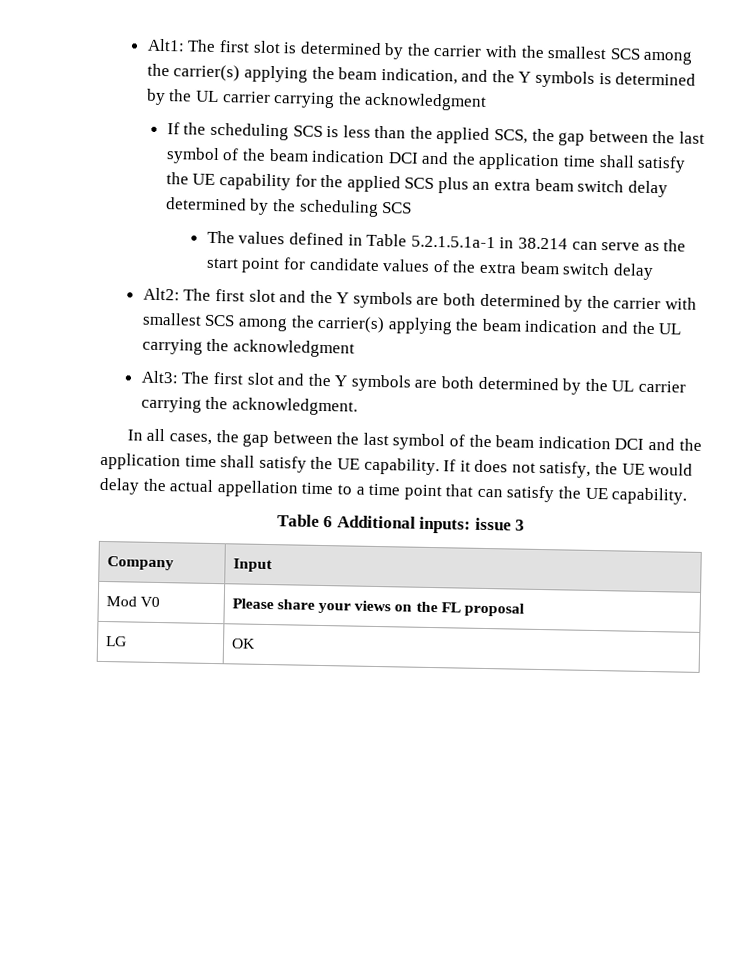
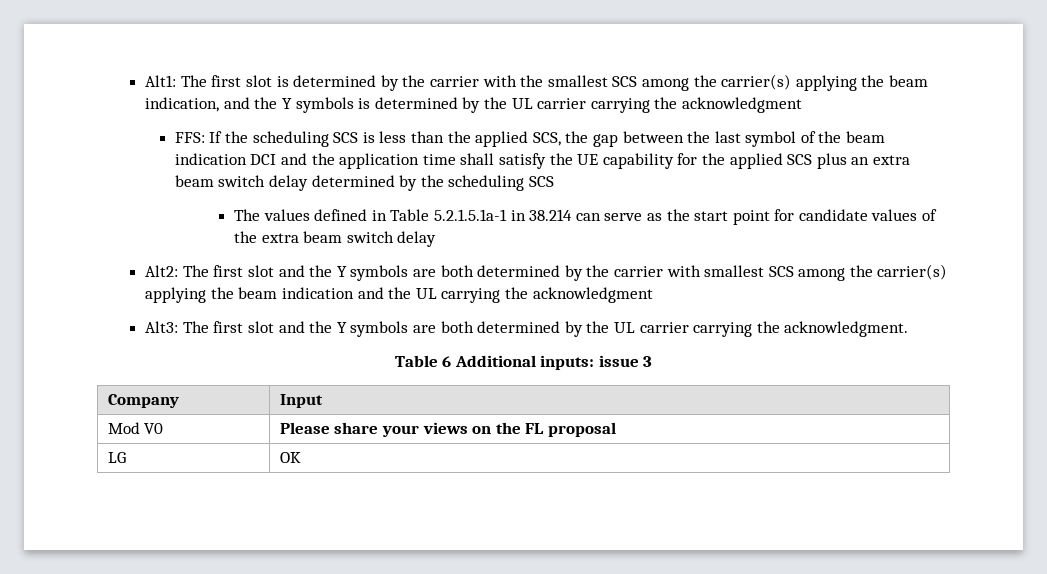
- If the scheduling SCS is less than the applied SCS, the gap between the last symbol of the beam indication DCI and the application time shall satisfy the UE capability for the applied SCS plus an extra beam switch delay determined by the scheduling SCS
+ FFS: If the scheduling SCS is less than the applied SCS, the gap between the last symbol of the beam indication DCI and the application time shall satisfy the UE capability for the applied SCS plus an extra beam switch delay determined by the scheduling SCS
- In all cases, the gap between the last symbol of the beam indication DCI and the application time shall satisfy the UE capability. If it does not satisfy, the UE would delay the actual appellation time to a time point that can satisfy the UE capability.

